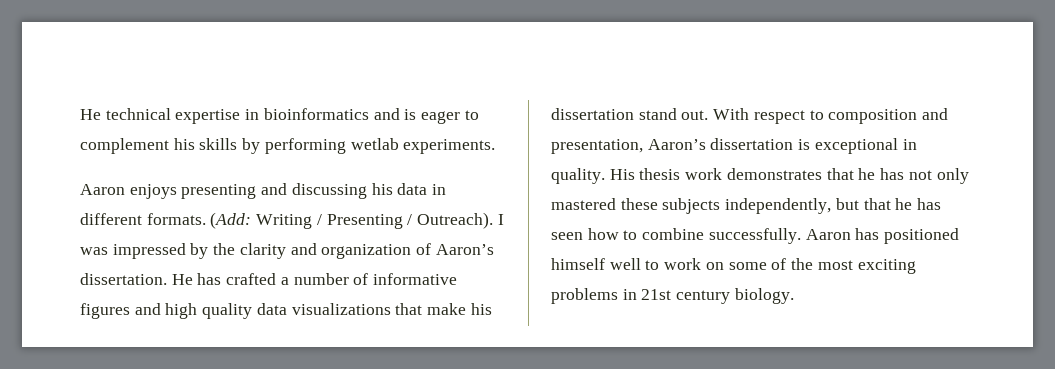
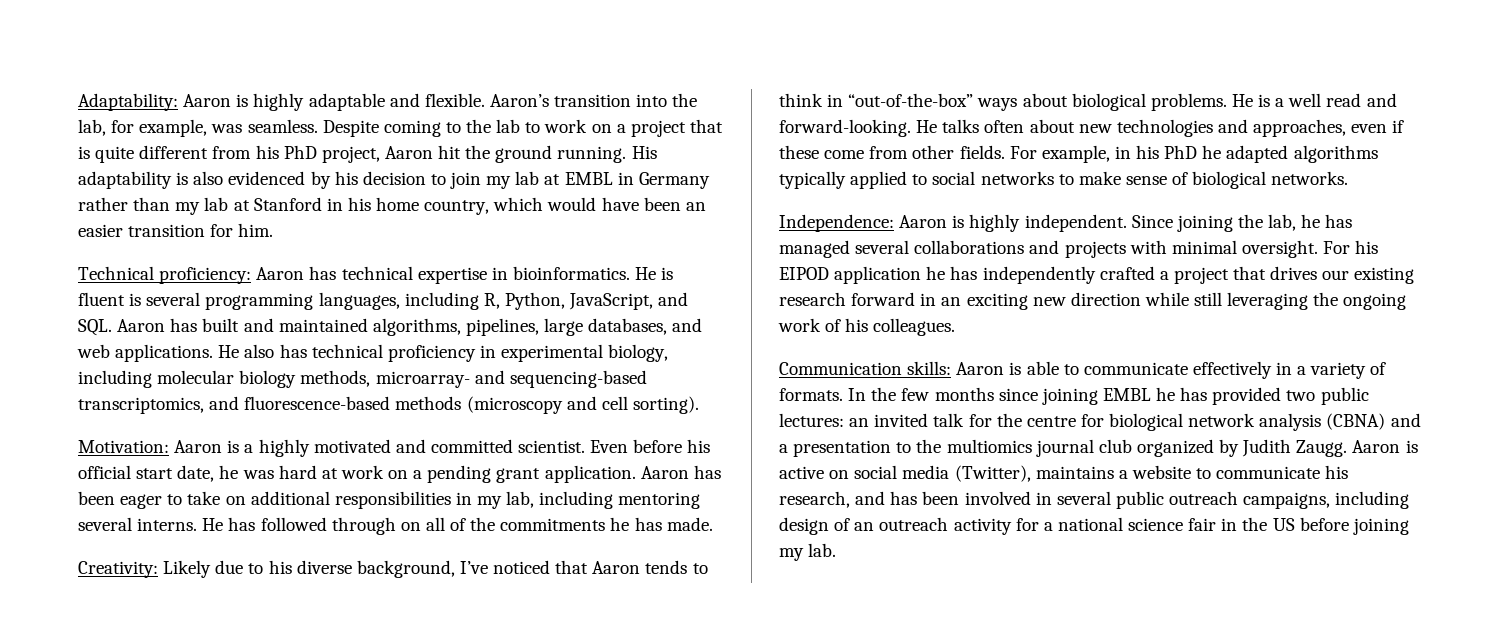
- He technical expertise in bioinformatics and is eager to complement his skills by performing wetlab experiments.
- Aaron enjoys presenting and discussing his data in different formats. (Add: Writing / Presenting / Outreach). I was impressed by the clarity and organization of Aaron’s dissertation. He has crafted a number of informative figures and high quality data visualizations that make his dissertation stand out. With respect to composition and presentation, Aaron’s dissertation is exceptional in quality. His thesis work demonstrates that he has not only mastered these subjects independently, but that he has seen how to combine successfully. Aaron has positioned himself well to work on some of the most exciting problems in 21st century biology.
+ Adaptability: Aaron is highly adaptable and flexible. Aaron’s transition into the lab, for example, was seamless. Despite coming to the lab to work on a project that is quite different from his PhD project, Aaron hit the ground running. His adaptability is also evidenced by his decision to join my lab at EMBL in Germany rather than my lab at Stanford in his home country, which would have been an easier transition for him.
+ Technical proficiency: Aaron has technical expertise in bioinformatics. He is fluent is several programming languages, including R, Python, JavaScript, and SQL. Aaron has built and maintained algorithms, pipelines, large databases, and web applications. He also has technical proficiency in experimental biology, including molecular biology methods, microarray- and sequencing-based transcriptomics, and fluorescence-based methods (microscopy and cell sorting).
+ Motivation: Aaron is a highly motivated and committed scientist. Even before his official start date, he was hard at work on a pending grant application. Aaron has been eager to take on additional responsibilities in my lab, including mentoring several interns. He has followed through on all of the commitments he has made.
+ Creativity: Likely due to his diverse background, I’ve noticed that Aaron tends to think in “out-of-the-box” ways about biological problems. He is a well read and forward-looking. He talks often about new technologies and approaches, even if these come from other fields. For example, in his PhD he adapted algorithms typically applied to social networks to make sense of biological networks.
+ Independence: Aaron is highly independent. Since joining the lab, he has managed several collaborations and projects with minimal oversight. For his EIPOD application he has independently crafted a project that drives our existing research forward in an exciting new direction while still leveraging the ongoing work of his colleagues.
+ Communication skills: Aaron is able to communicate effectively in a variety of formats. In the few months since joining EMBL he has provided two public lectures: an invited talk for the centre for biological network analysis (CBNA) and a presentation to the multiomics journal club organized by Judith Zaugg. Aaron is active on social media (Twitter), maintains a website to communicate his research, and has been involved in several public outreach campaigns, including design of an outreach activity for a national science fair in the US before joining my lab.

